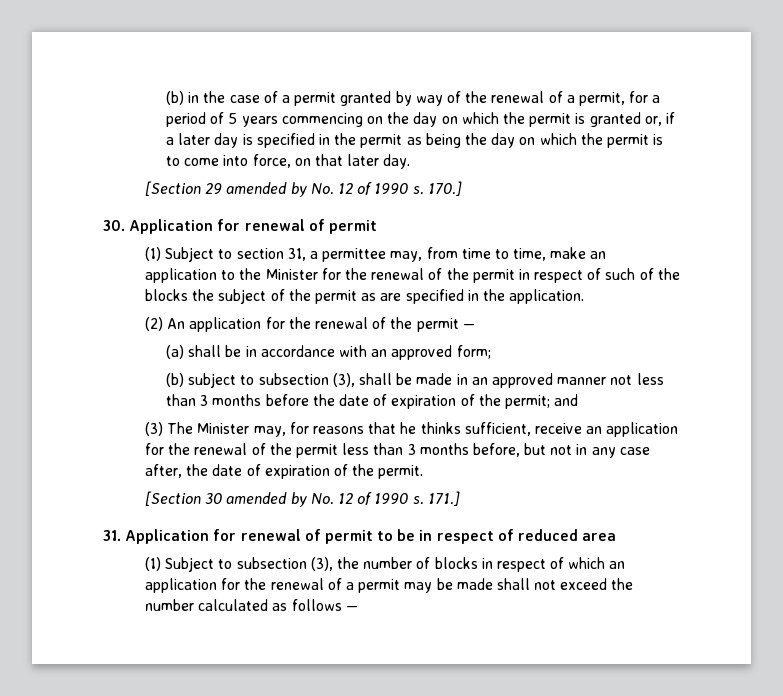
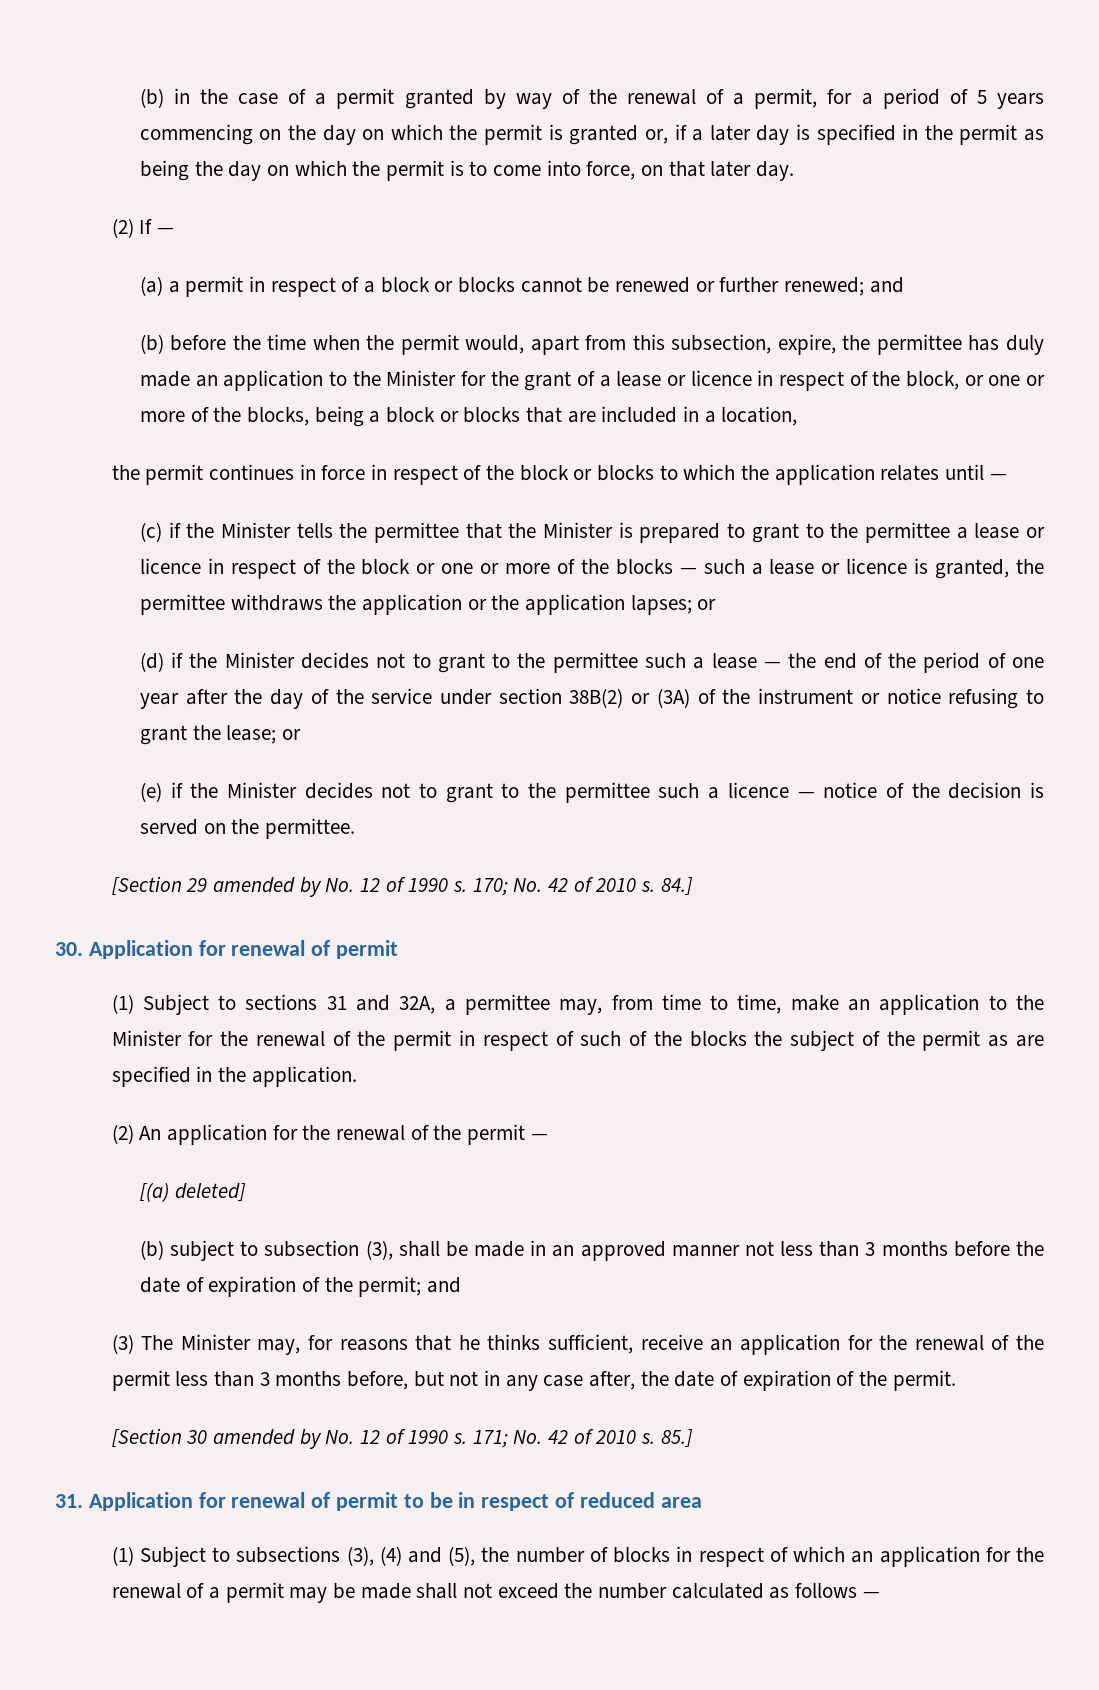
+ (2) If —
+ (a) a permit in respect of a block or blocks cannot be renewed or further renewed; and
+ (b) before the time when the permit would, apart from this subsection, expire, the permittee has duly made an application to the Minister for the grant of a lease or licence in respect of the block, or one or more of the blocks, being a block or blocks that are included in a location,
+ the permit continues in force in respect of the block or blocks to which the application relates until —
+ (c) if the Minister tells the permittee that the Minister is prepared to grant to the permittee a lease or licence in respect of the block or one or more of the blocks — such a lease or licence is granted, the permittee withdraws the application or the application lapses; or
+ (d) if the Minister decides not to grant to the permittee such a lease — the end of the period of one year after the day of the service under section 38B(2) or (3A) of the instrument or notice refusing to grant the lease; or
+ (e) if the Minister decides not to grant to the permittee such a licence — notice of the decision is served on the permittee.
- 170.]
+ 170; No. 42 of 2010 s. 84.]
- (1) Subject to section 31, a permittee may, from time to time, make an application to the Minister for the renewal of the permit in respect of such of the blocks the subject of the permit as are specified in the application.
+ (1) Subject to sections 31 and 32A, a permittee may, from time to time, make an application to the Minister for the renewal of the permit in respect of such of the blocks the subject of the permit as are specified in the application.
- (a) shall be in accordance with an approved form;
+ [(a) deleted]
- 171.]
+ 171; No. 42 of 2010 s. 85.]
- (1) Subject to subsection (3), the number of blocks in respect of which an application for the renewal of a permit may be made shall not exceed the number calculated as follows —
+ (1) Subject to subsections (3), (4) and (5), the number of blocks in respect of which an application for the renewal of a permit may be made shall not exceed the number calculated as follows —

